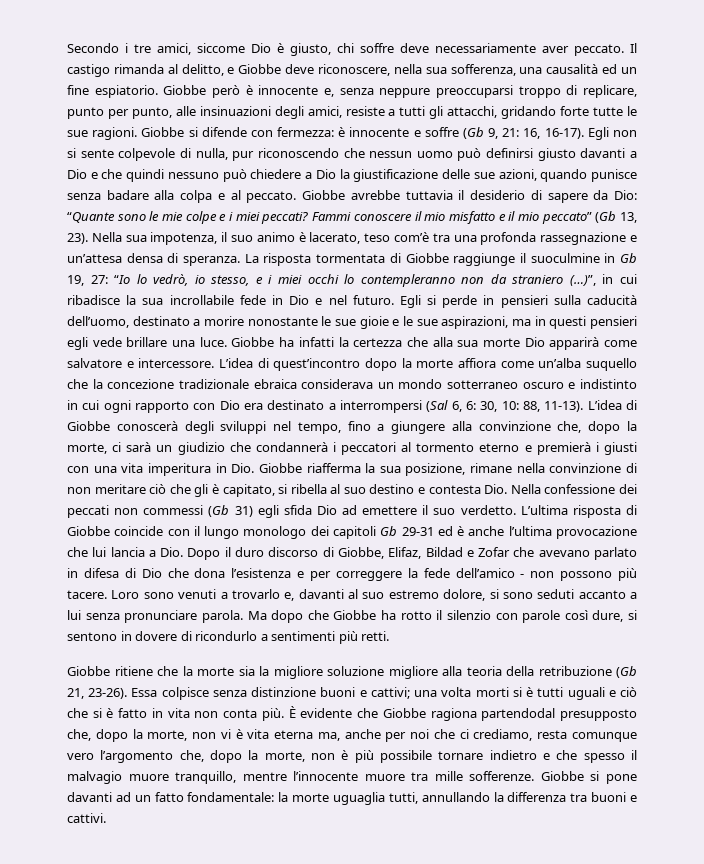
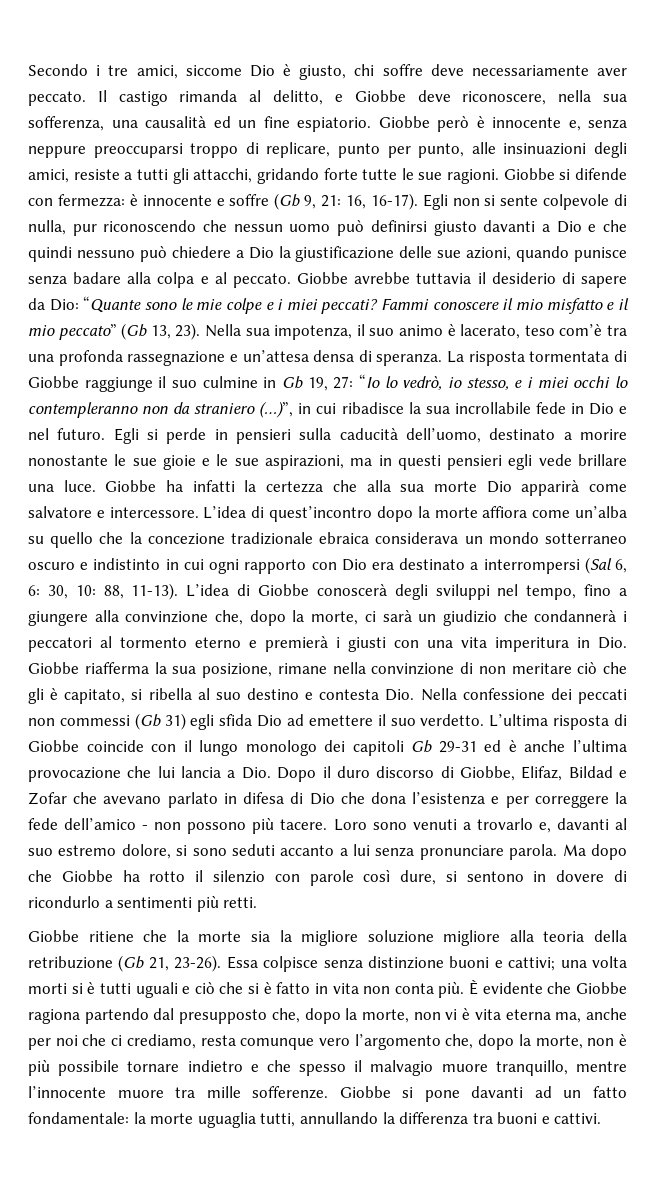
- La risposta tormentata di Giobbe raggiunge il suoculmine in Gb 19, 27: “Io lo vedrò, io stesso, e i miei occhi lo contempleranno non da straniero (…)”, in cui ribadisce la sua incrollabile fede in Dio e nel futuro.
+ La risposta tormentata di Giobbe raggiunge il suo culmine in Gb 19, 27: “Io lo vedrò, io stesso, e i miei occhi lo contempleranno non da straniero (…)”, in cui ribadisce la sua incrollabile fede in Dio e nel futuro.
- L’idea di quest’incontro dopo la morte affiora come un’alba suquello che la concezione tradizionale ebraica considerava un mondo sotterraneo oscuro e indistinto in cui ogni rapporto con Dio era destinato a interrompersi (Sal 6, 6: 30, 10: 88, 11-13).
+ L’idea di quest’incontro dopo la morte affiora come un’alba su quello che la concezione tradizionale ebraica considerava un mondo sotterraneo oscuro e indistinto in cui ogni rapporto con Dio era destinato a interrompersi (Sal 6, 6: 30, 10: 88, 11-13).
- È evidente che Giobbe ragiona partendodal presupposto che, dopo la morte, non vi è vita eterna ma, anche per noi che ci crediamo, resta comunque vero l’argomento che, dopo la morte, non è più possibile tornare indietro e che spesso il malvagio muore tranquillo, mentre l’innocente muore tra mille sofferenze.
+ È evidente che Giobbe ragiona partendo dal presupposto che, dopo la morte, non vi è vita eterna ma, anche per noi che ci crediamo, resta comunque vero l’argomento che, dopo la morte, non è più possibile tornare indietro e che spesso il malvagio muore tranquillo, mentre l’innocente muore tra mille sofferenze.

